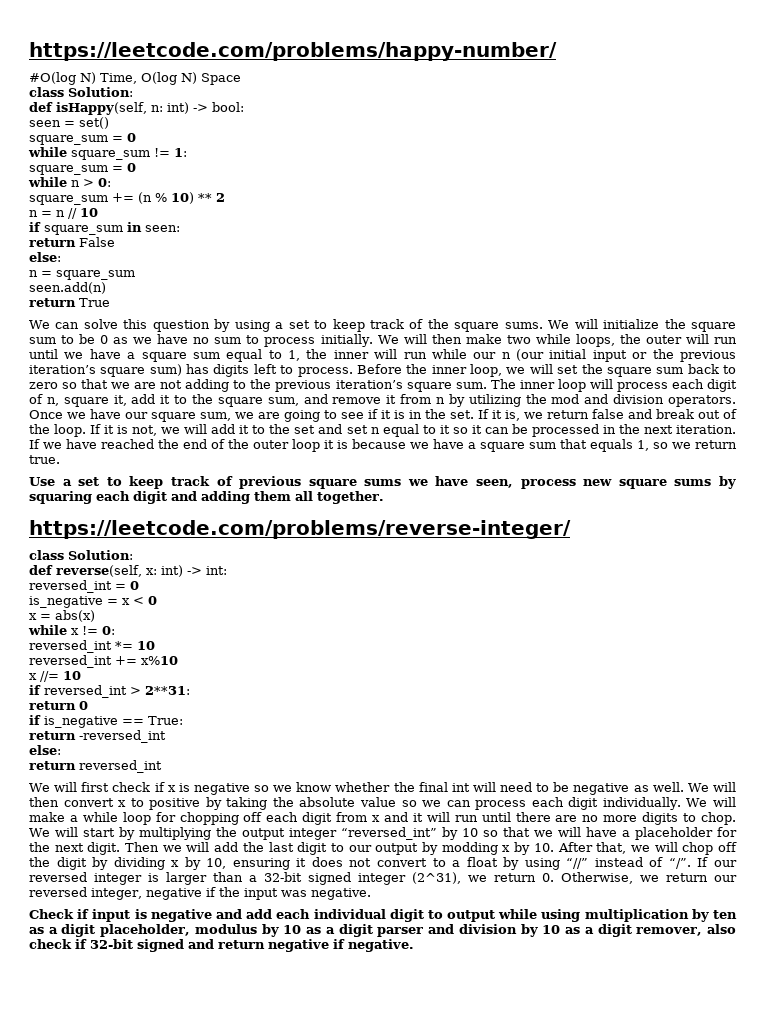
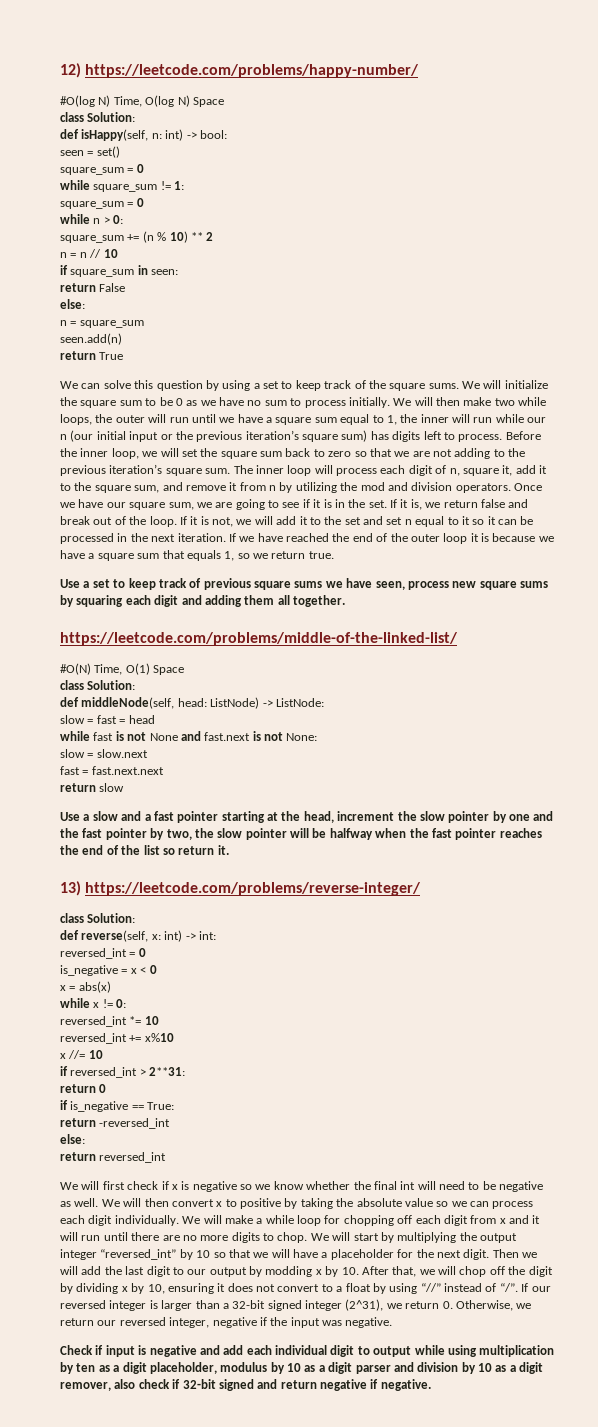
- https://leetcode.com/problems/happy-number/
+ 12) https://leetcode.com/problems/happy-number/
- https://leetcode.com/problems/reverse-integer/
+ https://leetcode.com/problems/middle-of-the-linked-list/
+ #O(N) Time, O(1) Space
+ class Solution:
+ def middleNode(self, head: ListNode) -> ListNode:
+ slow = fast = head
+ while fast is not None and fast.next is not None:
+ slow = slow.next
+ fast = fast.next.next
+ return slow
+ Use a slow and a fast pointer starting at the head, increment the slow pointer by one and the fast pointer by two, the slow pointer will be halfway when the fast pointer reaches the end of the list so return it.
+ 13) https://leetcode.com/problems/reverse-integer/

